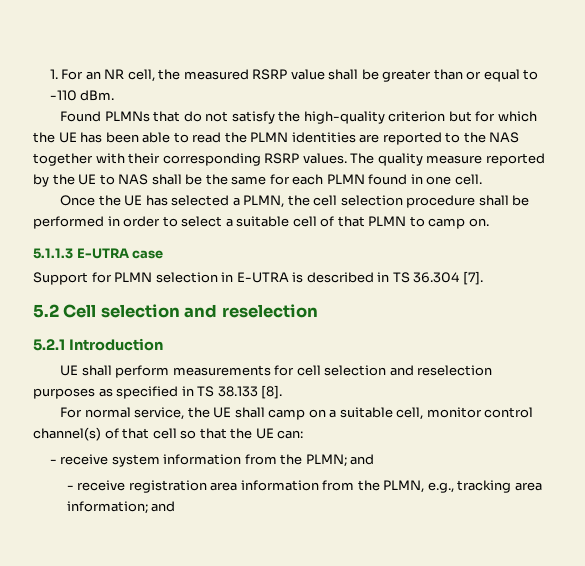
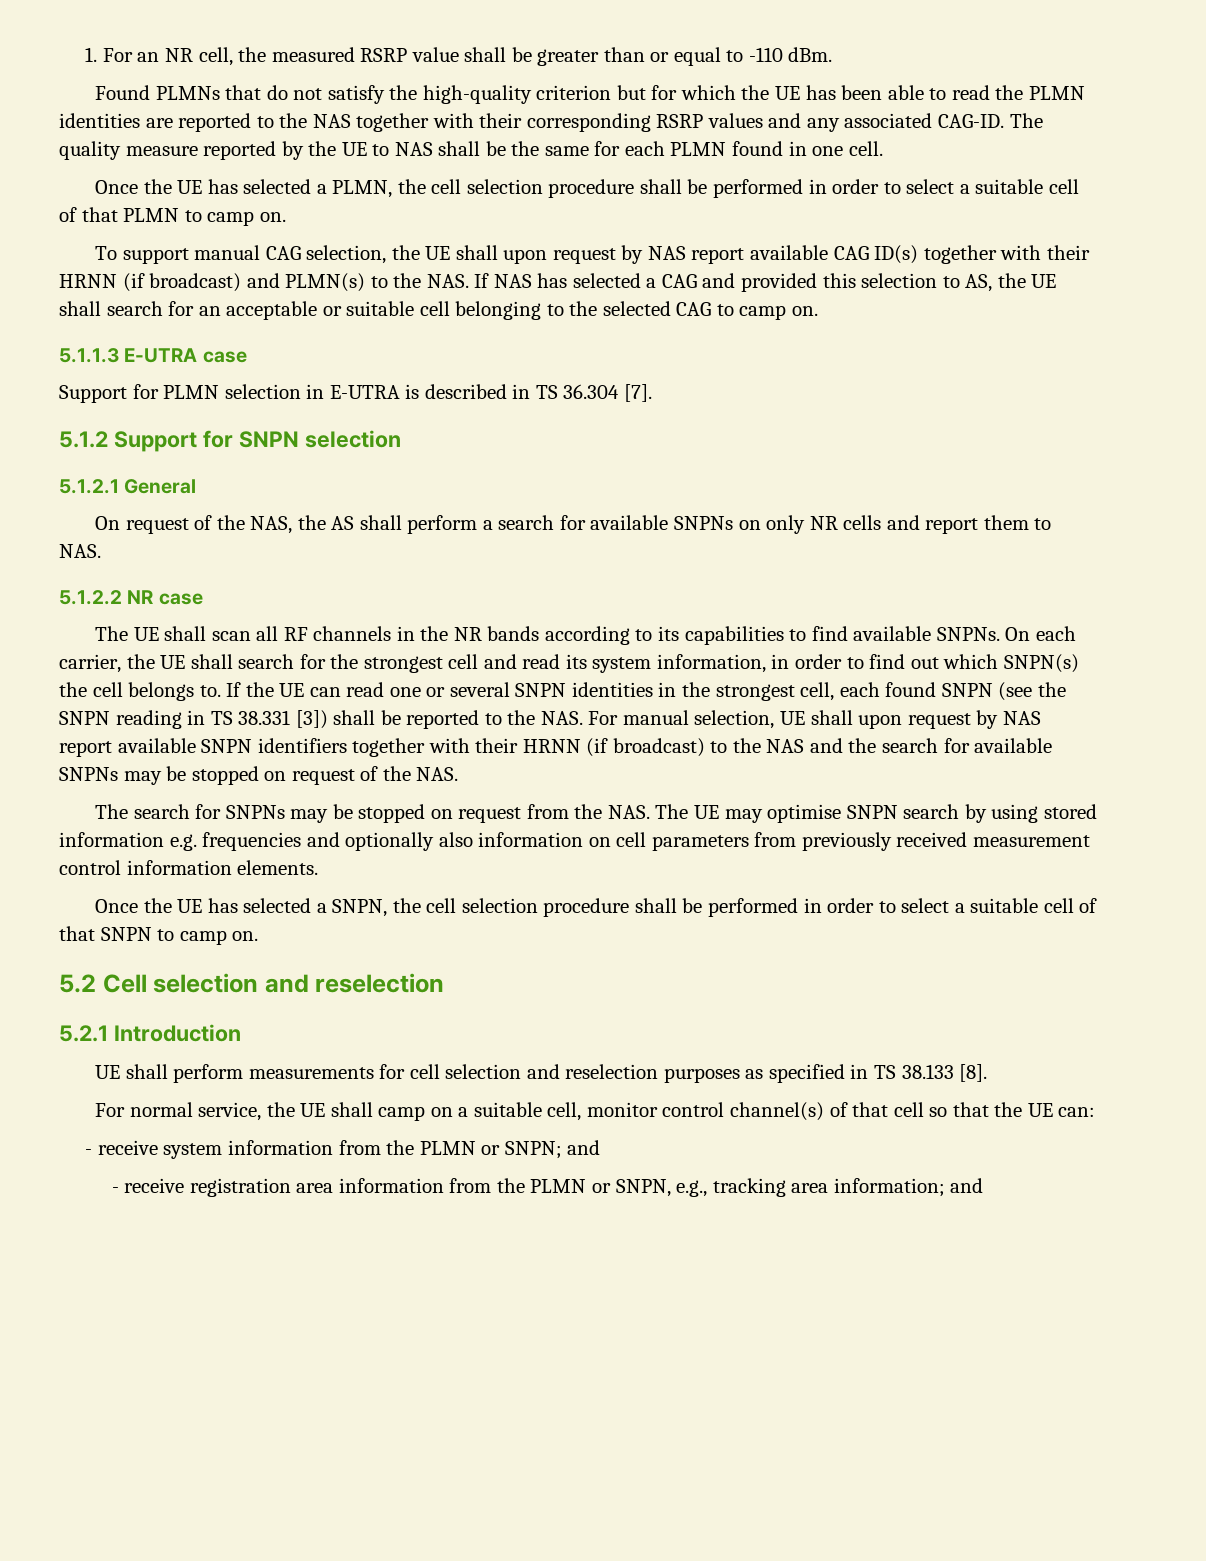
- Found PLMNs that do not satisfy the high-quality criterion but for which the UE has been able to read the PLMN identities are reported to the NAS together with their corresponding RSRP values.
+ Found PLMNs that do not satisfy the high-quality criterion but for which the UE has been able to read the PLMN identities are reported to the NAS together with their corresponding RSRP values and any associated CAG-ID.
+ To support manual CAG selection, the UE shall upon request by NAS report available CAG ID(s) together with their HRNN (if broadcast) and PLMN(s) to the NAS. If NAS has selected a CAG and provided this selection to AS, the UE shall search for an acceptable or suitable cell belonging to the selected CAG to camp on.
+ 5.1.2 Support for SNPN selection
+ 5.1.2.1 General
+ On request of the NAS, the AS shall perform a search for available SNPNs on only NR cells and report them to NAS.
+ 5.1.2.2 NR case
+ The UE shall scan all RF channels in the NR bands according to its capabilities to find available SNPNs. On each carrier, the UE shall search for the strongest cell and read its system information, in order to find out which SNPN(s) the cell belongs to. If the UE can read one or several SNPN identities in the strongest cell, each found SNPN (see the SNPN reading in TS 38.331 [3]) shall be reported to the NAS. For manual selection, UE shall upon request by NAS report available SNPN identifiers together with their HRNN (if broadcast) to the NAS and the search for available SNPNs may be stopped on request of the NAS.
+ The search for SNPNs may be stopped on request from the NAS. The UE may optimise SNPN search by using stored information e.g. frequencies and optionally also information on cell parameters from previously received measurement control information elements.
+ Once the UE has selected a SNPN, the cell selection procedure shall be performed in order to select a suitable cell of that SNPN to camp on.
- - receive system information from the PLMN; and
+ - receive system information from the PLMN or SNPN; and
- - receive registration area information from the PLMN, e.g., tracking area information; and
+ - receive registration area information from the PLMN or SNPN, e.g., tracking area information; and

